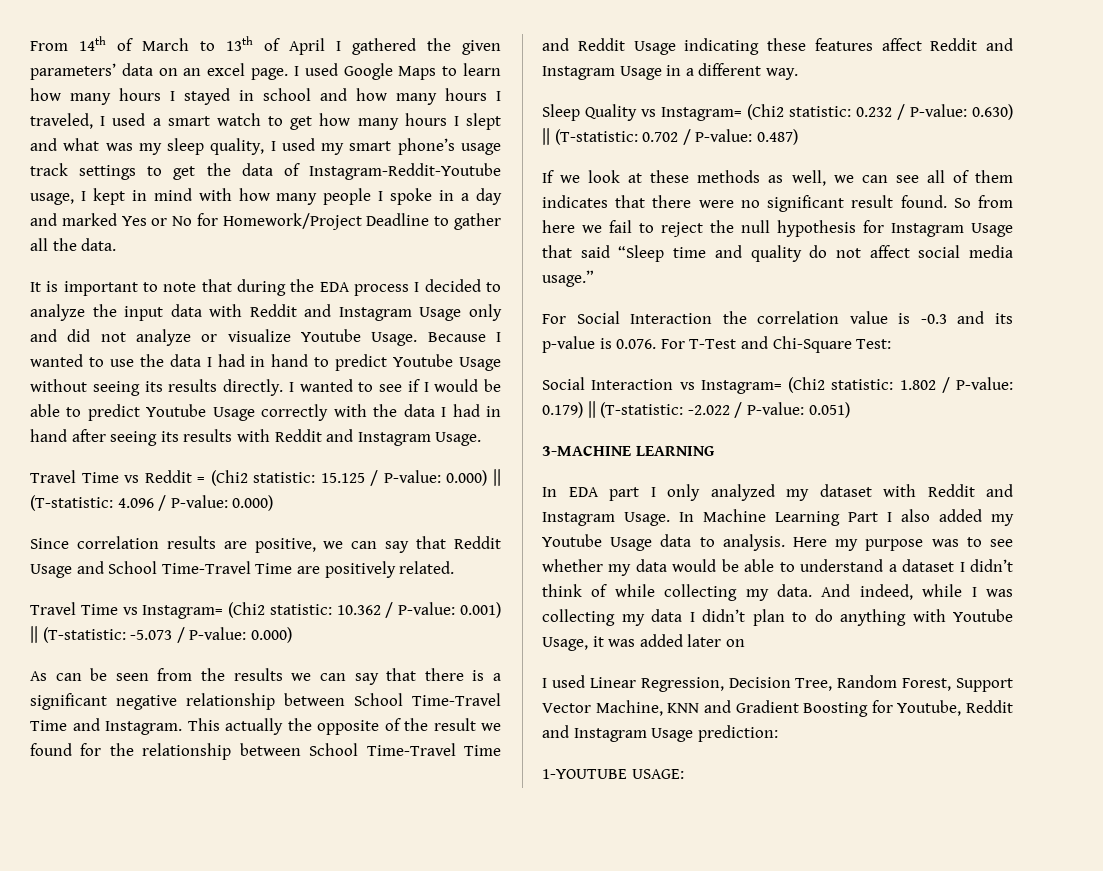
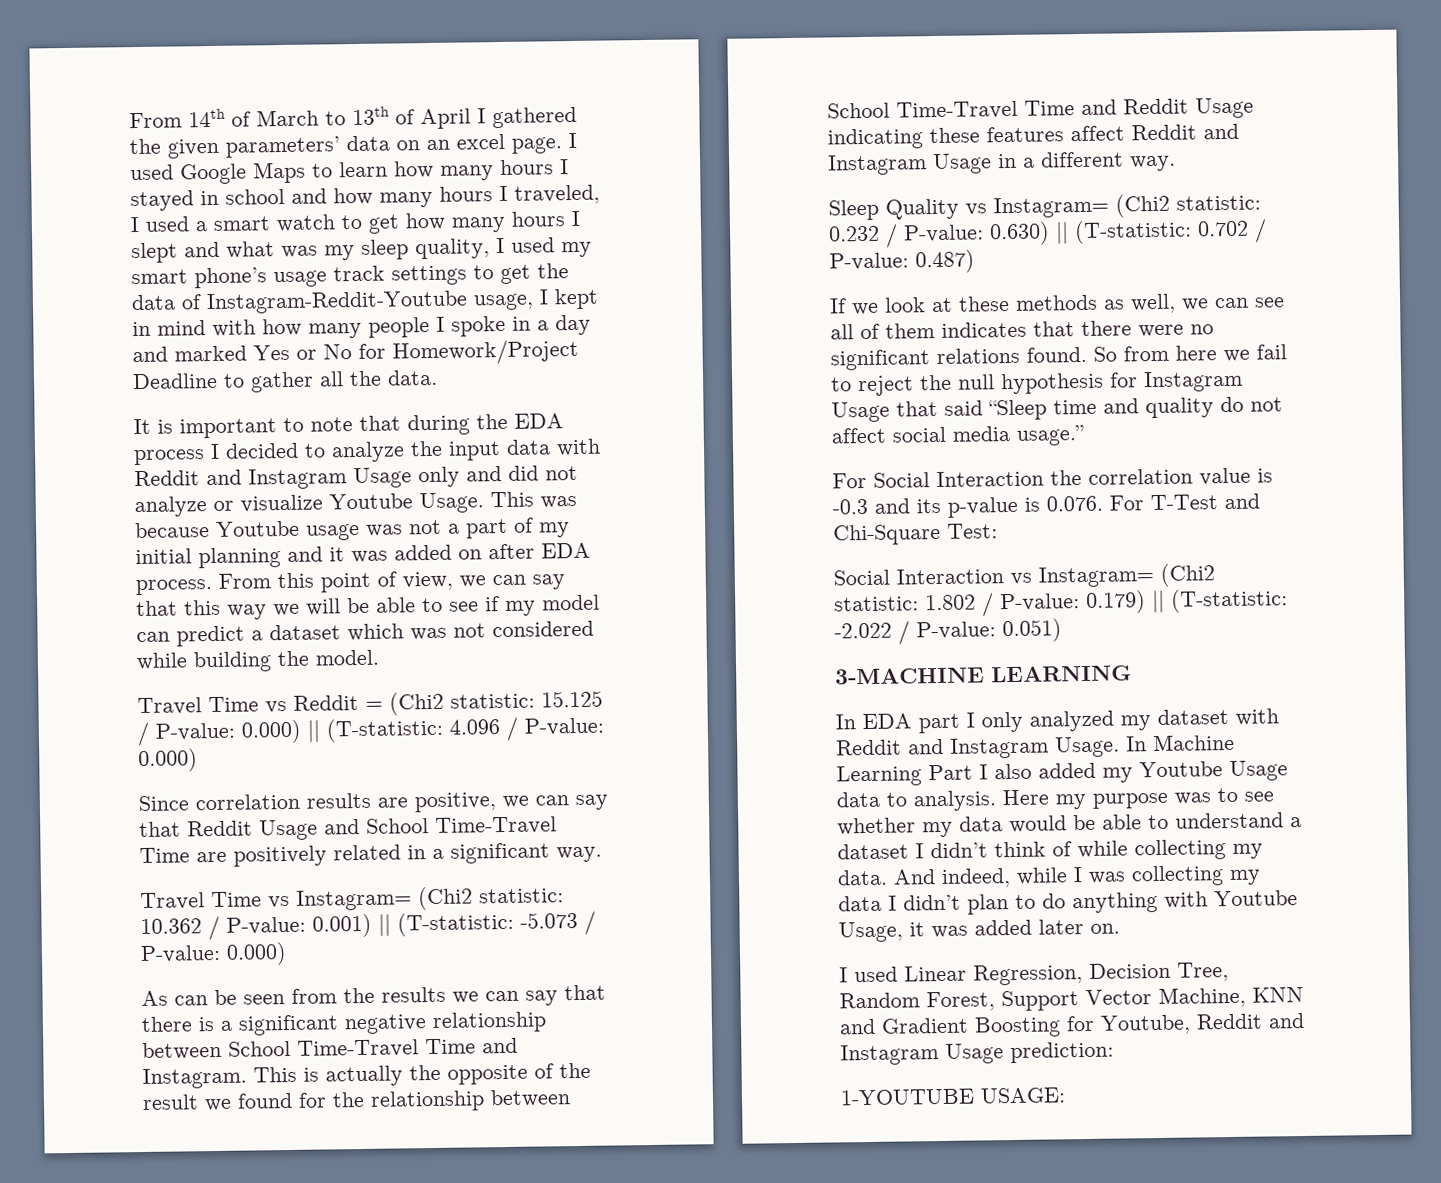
- Because I wanted to use the data I had in hand to predict Youtube Usage without seeing its results directly. I wanted to see if I would be able to predict Youtube Usage correctly with the data I had in hand after seeing its results with Reddit and Instagram Usage.
+ This was because Youtube usage was not a part of my initial planning and it was added on after EDA process. From this point of view, we can say that this way we will be able to see if my model can predict a dataset which was not considered while building the model.
- Since correlation results are positive, we can say that Reddit Usage and School Time-Travel Time are positively related.
+ Since correlation results are positive, we can say that Reddit Usage and School Time-Travel Time are positively related in a significant way.
- This actually the opposite of the result we found for the relationship between School Time-Travel Time and Reddit Usage indicating these features affect Reddit and Instagram Usage in a different way.
+ This is actually the opposite of the result we found for the relationship between School Time-Travel Time and Reddit Usage indicating these features affect Reddit and Instagram Usage in a different way.
- If we look at these methods as well, we can see all of them indicates that there were no significant result found.
+ If we look at these methods as well, we can see all of them indicates that there were no significant relations found.
- And indeed, while I was collecting my data I didn’t plan to do anything with Youtube Usage, it was added later on
+ And indeed, while I was collecting my data I didn’t plan to do anything with Youtube Usage, it was added later on.

